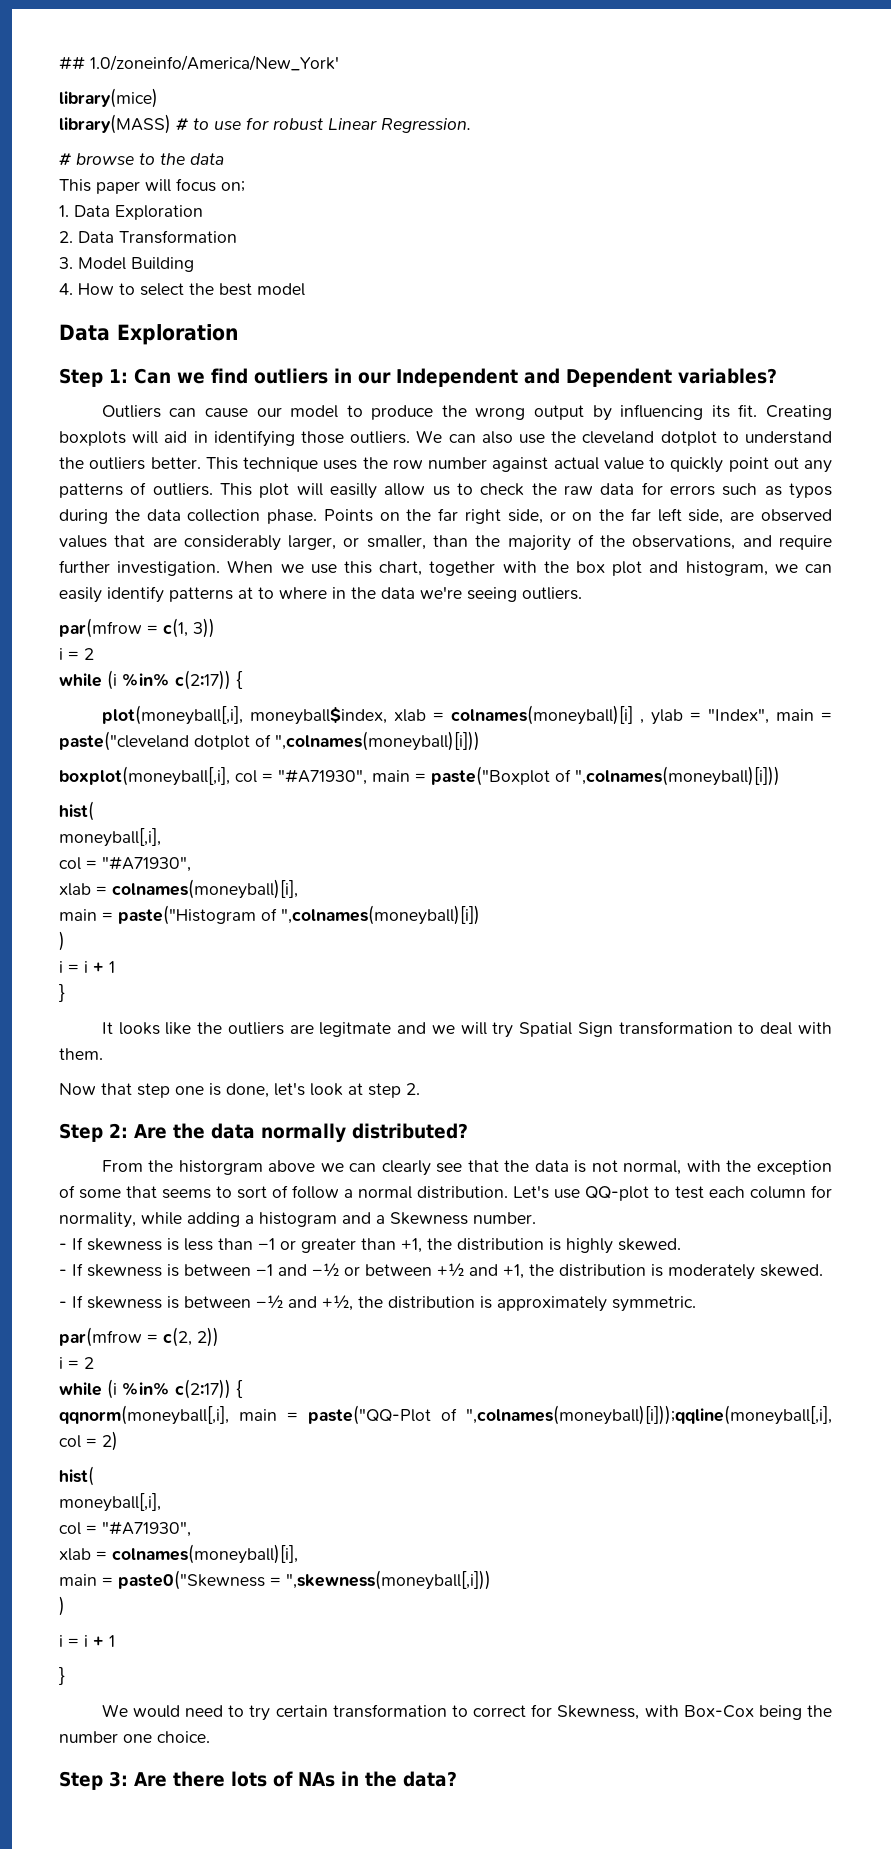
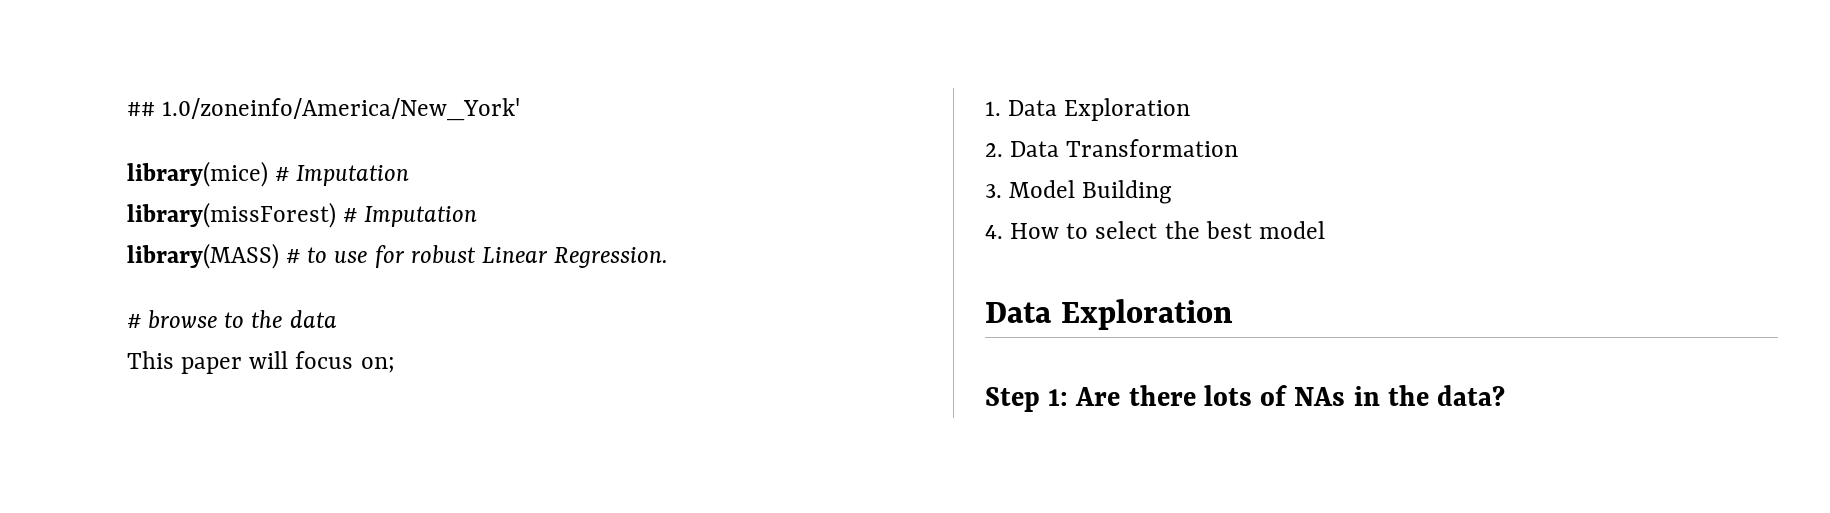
- library(mice)
+ library(mice) # Imputation
+ library(missForest) # Imputation
- Step 1: Can we find outliers in our Independent and Dependent variables?
- Outliers can cause our model to produce the wrong output by influencing its fit. Creating boxplots will aid in identifying those outliers. We can also use the cleveland dotplot to understand the outliers better. This technique uses the row number against actual value to quickly point out any patterns of outliers. This plot will easilly allow us to check the raw data for errors such as typos during the data collection phase. Points on the far right side, or on the far left side, are observed values that are considerably larger, or smaller, than the majority of the observations, and require further investigation. When we use this chart, together with the box plot and histogram, we can easily identify patterns at to where in the data we're seeing outliers.
- par(mfrow = c(1, 3))
- i = 2
- while (i %in% c(2:17)) {
- plot(moneyball[,i], moneyball$index, xlab = colnames(moneyball)[i] , ylab = "Index", main = paste("cleveland dotplot of ",colnames(moneyball)[i]))
- boxplot(moneyball[,i], col = "#A71930", main = paste("Boxplot of ",colnames(moneyball)[i]))
- hist(
- moneyball[,i],
- col = "#A71930",
- xlab = colnames(moneyball)[i],
- main = paste("Histogram of ",colnames(moneyball)[i])
- )
- i = i + 1
- }
- It looks like the outliers are legitmate and we will try Spatial Sign transformation to deal with them.
- Now that step one is done, let's look at step 2.
- Step 2: Are the data normally distributed?
- From the historgram above we can clearly see that the data is not normal, with the exception of some that seems to sort of follow a normal distribution. Let's use QQ-plot to test each column for normality, while adding a histogram and a Skewness number.
- - If skewness is less than −1 or greater than +1, the distribution is highly skewed.
- - If skewness is between −1 and −½ or between +½ and +1, the distribution is moderately skewed.
- - If skewness is between −½ and +½, the distribution is approximately symmetric.
- par(mfrow = c(2, 2))
- i = 2
- while (i %in% c(2:17)) {
- qqnorm(moneyball[,i], main = paste("QQ-Plot of ",colnames(moneyball)[i]));qqline(moneyball[,i], col = 2)
- hist(
- moneyball[,i],
- col = "#A71930",
- xlab = colnames(moneyball)[i],
- main = paste0("Skewness = ",skewness(moneyball[,i]))
- )
- i = i + 1
- }
- We would need to try certain transformation to correct for Skewness, with Box-Cox being the number one choice.
- Step 3: Are there lots of NAs in the data?
+ Step 1: Are there lots of NAs in the data?

